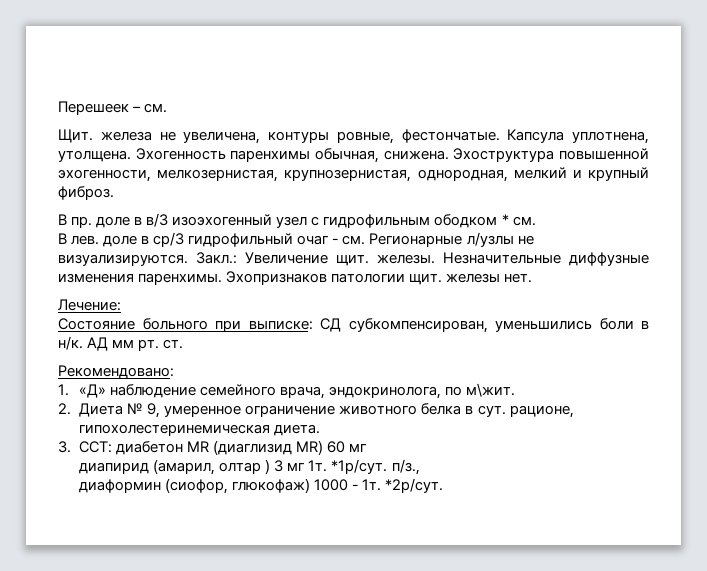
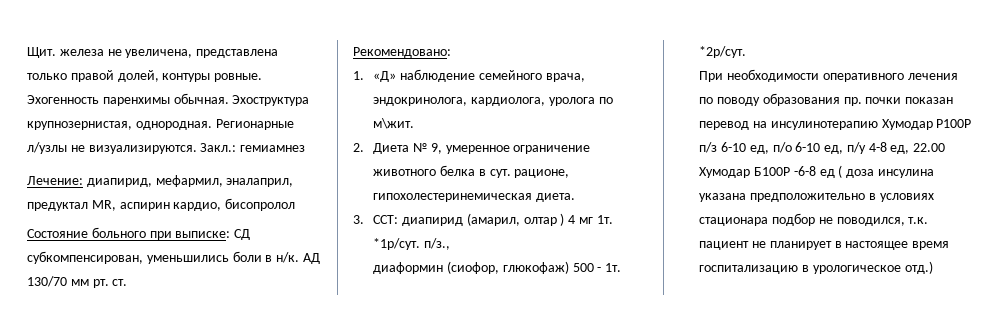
- Перешеек – см.
- Щит. железа не увеличена, контуры ровные, фестончатые. Капсула уплотнена, утолщена. Эхогенность паренхимы обычная, снижена. Эхоструктура повышенной эхогенности, мелкозернистая, крупнозернистая, однородная, мелкий и крупный фиброз.
- В пр. доле в в/3 изоэхогенный узел с гидрофильным ободком * см.
- В лев. доле в ср/3 гидрофильный очаг - см. Регионарные л/узлы не визуализируются.
+ Щит. железа не увеличена, представлена только правой долей, контуры ровные. Эхогенность паренхимы обычная. Эхоструктура крупнозернистая, однородная. Регионарные л/узлы не визуализируются.
- Закл.: Увеличение щит. железы. Незначительные диффузные изменения паренхимы. Эхопризнаков патологии щит. железы нет.
- Лечение:
+ Закл.: гемиамнез
+ Лечение: диапирид, мефармил, эналаприл, предуктал MR, аспирин кардио, бисопролол
- АД мм рт. ст.
+ АД 130/70 мм рт. ст.
- 1. «Д» наблюдение семейного врача, эндокринолога, по м\жит.
+ 1. «Д» наблюдение семейного врача, эндокринолога, кардиолога, уролога по м\жит.
- 3. ССТ: диабетон МR (диаглизид МR) 60 мг
- диапирид (амарил, олтар ) 3 мг 1т.
+ 3. ССТ: диапирид (амарил, олтар ) 4 мг 1т.
- диаформин (сиофор, глюкофаж) 1000 - 1т.
+ диаформин (сиофор, глюкофаж) 500 - 1т.
+ При необходимости оперативного лечения по поводу образования пр. почки показан перевод на инсулинотерапию Хумодар Р100Р п/з 6-10 ед, п/о 6-10 ед, п/у 4-8 ед, 22.00 Хумодар Б100Р -6-8 ед ( доза инсулина указана предположительно в условиях стационара подбор не поводился, т.к. пациент не планирует в настоящее время госпитализацию в урологическое отд.)

